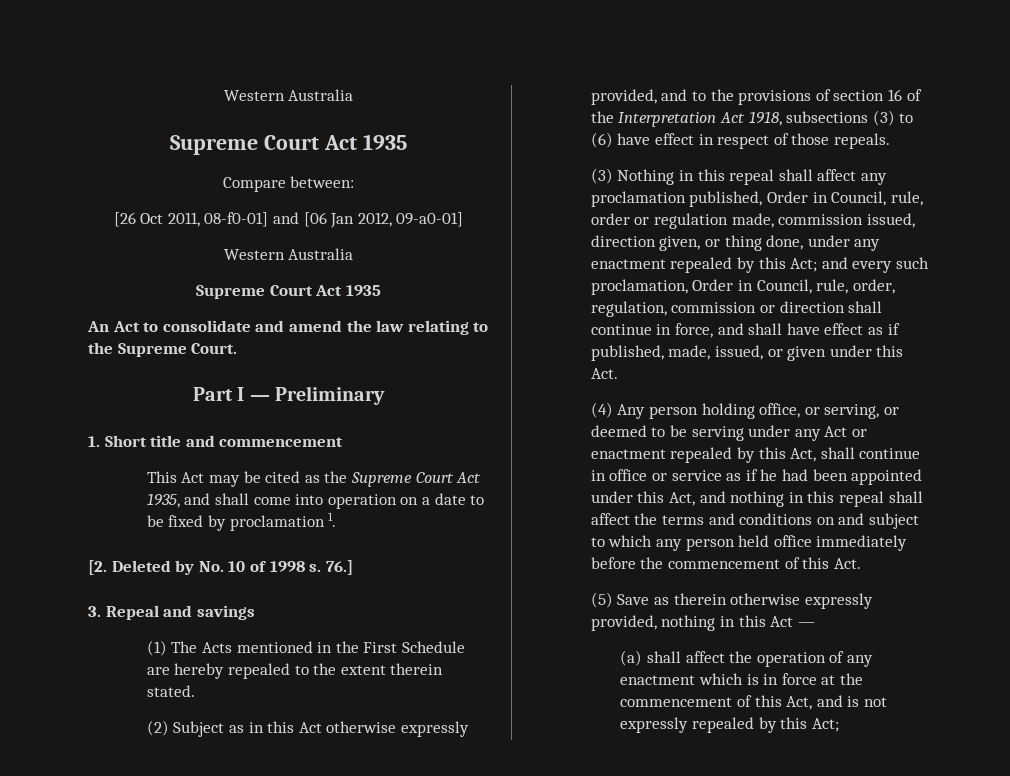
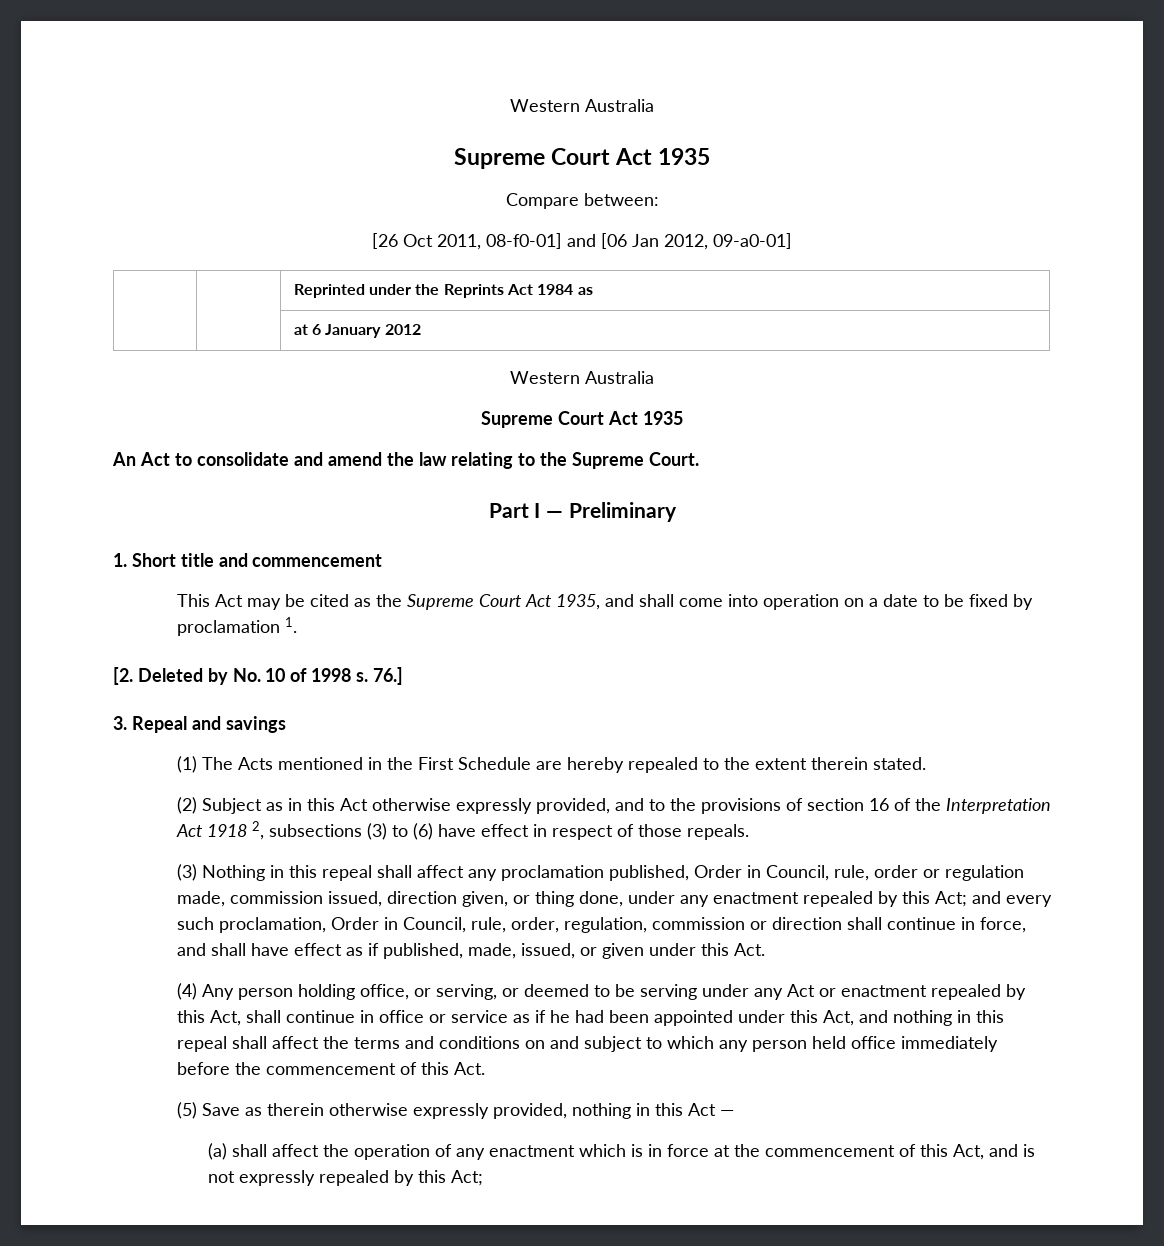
+ | | Reprinted under the Reprints Act 1984 as
+ | | at 6 January 2012
- (2) Subject as in this Act otherwise expressly provided, and to the provisions of section 16 of the Interpretation Act 1918, subsections (3) to (6) have effect in respect of those repeals.
+ (2) Subject as in this Act otherwise expressly provided, and to the provisions of section 16 of the Interpretation Act 1918 2, subsections (3) to (6) have effect in respect of those repeals.

